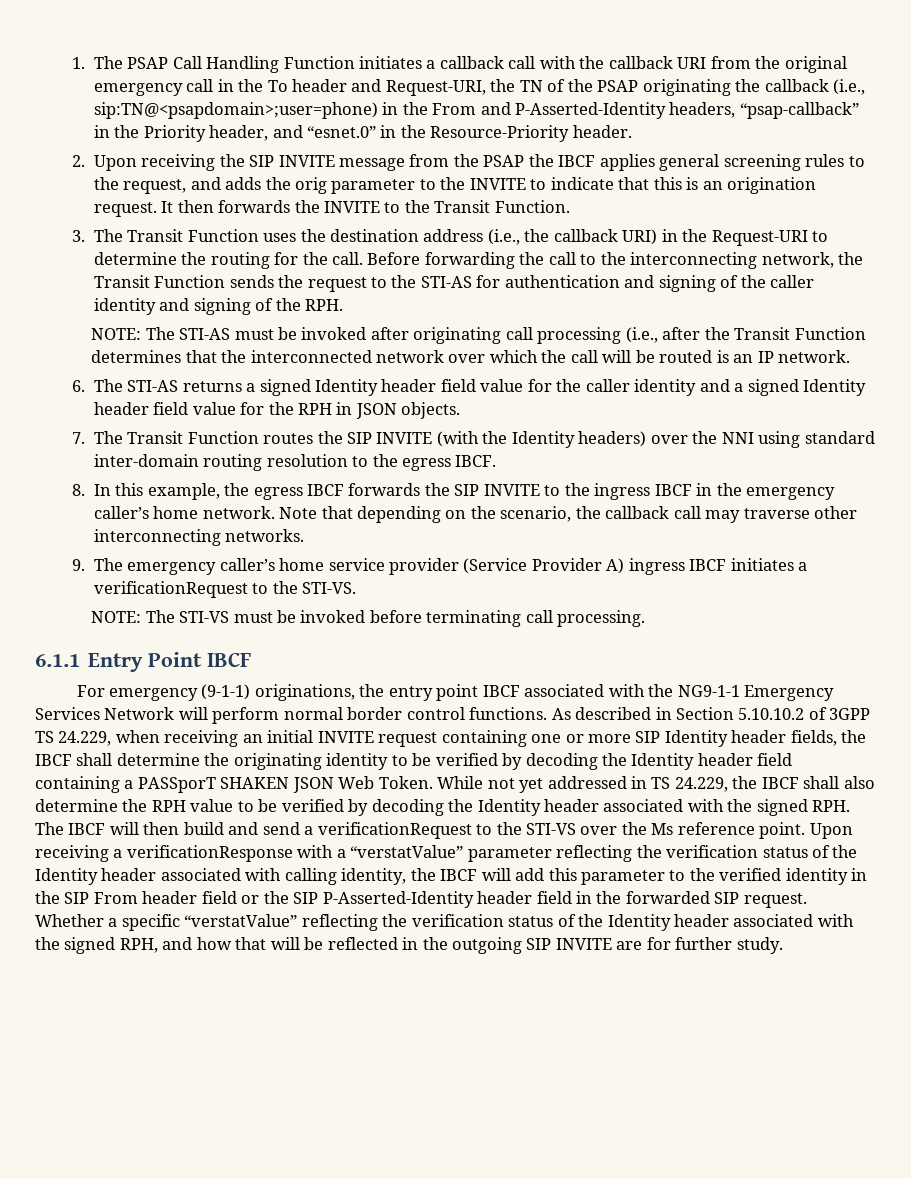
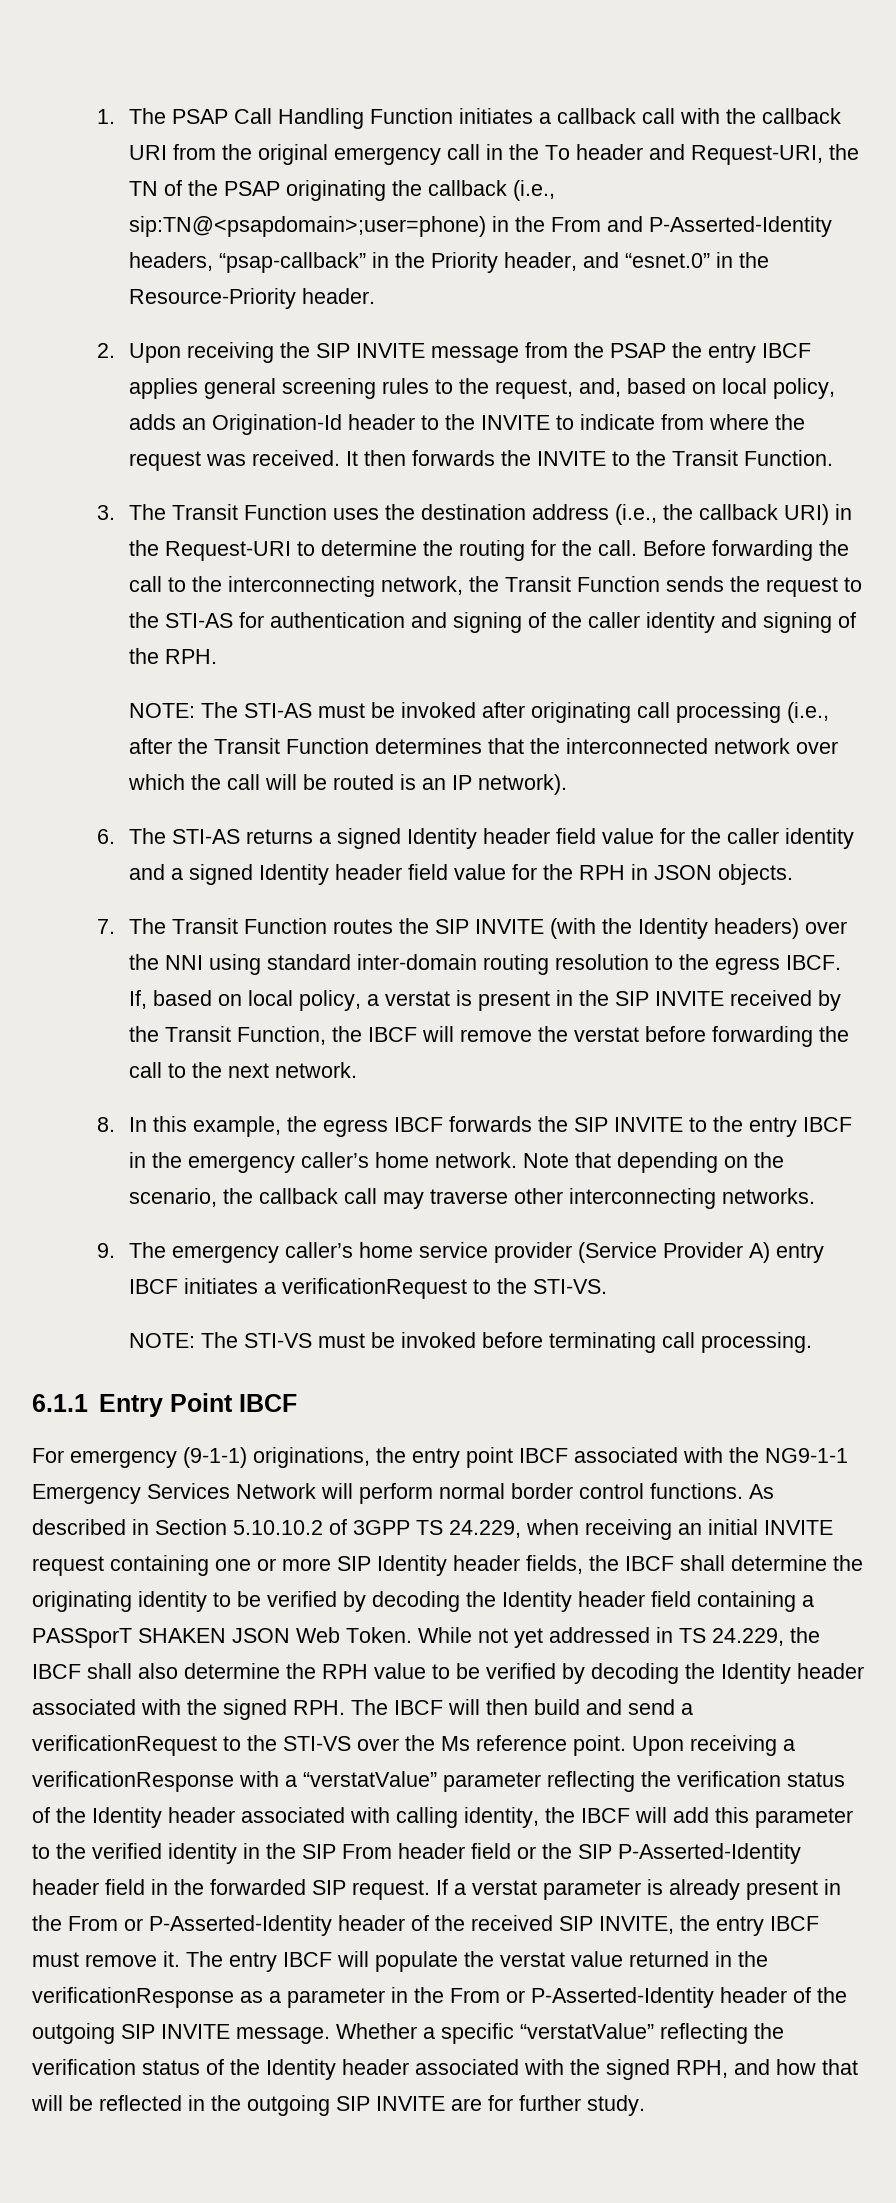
- 2. Upon receiving the SIP INVITE message from the PSAP the IBCF applies general screening rules to the request, and adds the orig parameter to the INVITE to indicate that this is an origination request.
+ 2. Upon receiving the SIP INVITE message from the PSAP the entry IBCF applies general screening rules to the request, and, based on local policy, adds an Origination-Id header to the INVITE to indicate from where the request was received.
- NOTE: The STI-AS must be invoked after originating call processing (i.e., after the Transit Function determines that the interconnected network over which the call will be routed is an IP network.
+ NOTE: The STI-AS must be invoked after originating call processing (i.e., after the Transit Function determines that the interconnected network over which the call will be routed is an IP network).
+ If, based on local policy, a verstat is present in the SIP INVITE received by the Transit Function, the IBCF will remove the verstat before forwarding the call to the next network.
- 8. In this example, the egress IBCF forwards the SIP INVITE to the ingress IBCF in the emergency caller’s home network.
+ 8. In this example, the egress IBCF forwards the SIP INVITE to the entry IBCF in the emergency caller’s home network.
- 9. The emergency caller’s home service provider (Service Provider A) ingress IBCF initiates a verificationRequest to the STI-VS.
+ 9. The emergency caller’s home service provider (Service Provider A) entry IBCF initiates a verificationRequest to the STI-VS.
+ If a verstat parameter is already present in the From or P-Asserted-Identity header of the received SIP INVITE, the entry IBCF must remove it. The entry IBCF will populate the verstat value returned in the verificationResponse as a parameter in the From or P-Asserted-Identity header of the outgoing SIP INVITE message.

